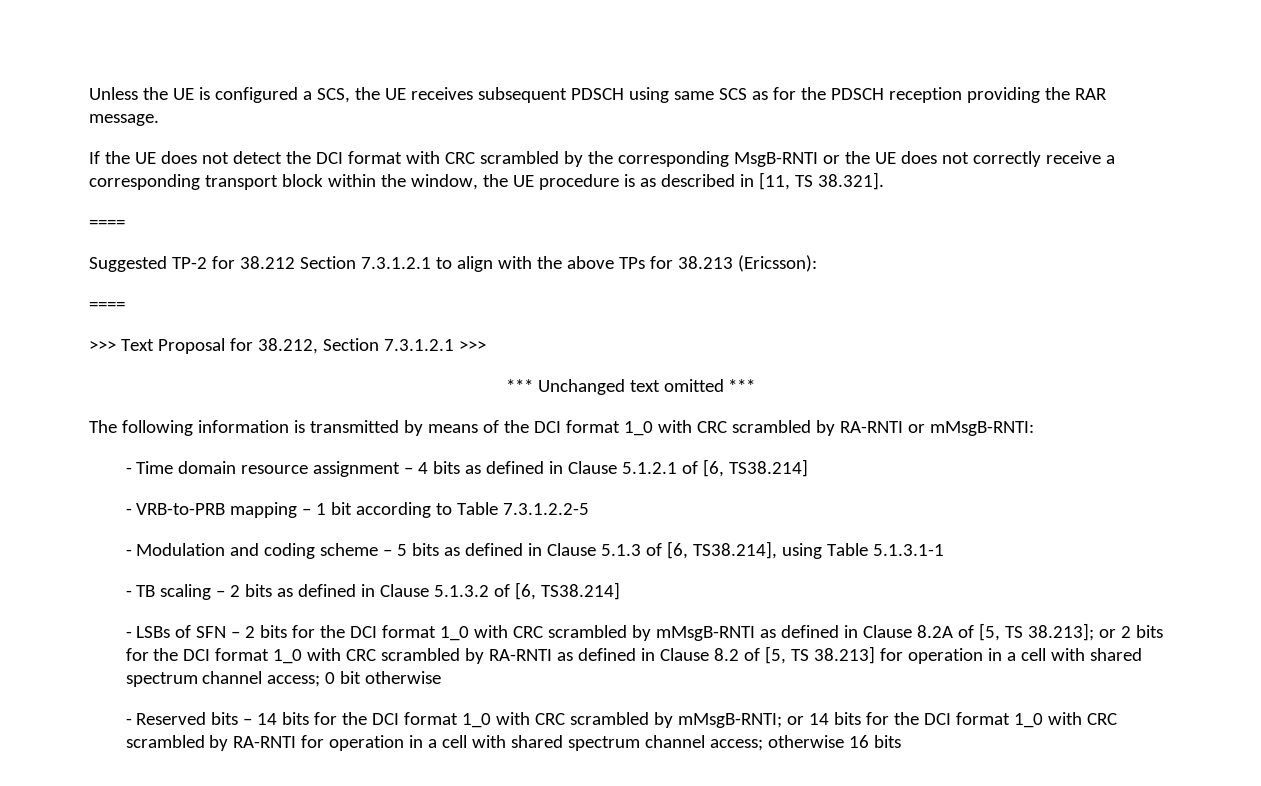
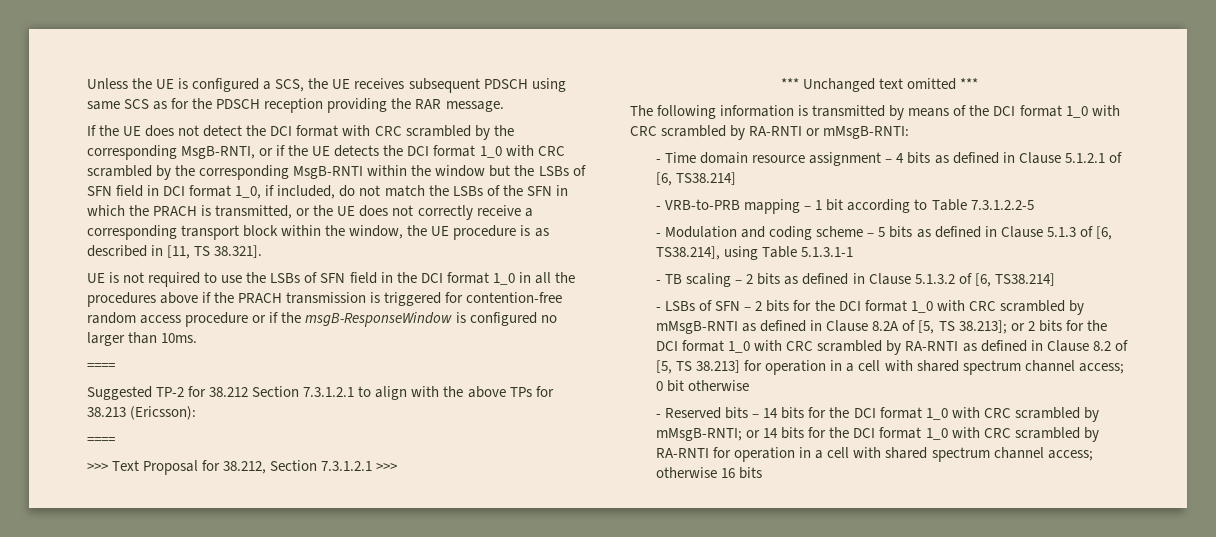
- If the UE does not detect the DCI format with CRC scrambled by the corresponding MsgB-RNTI or the UE does not correctly receive a corresponding transport block within the window, the UE procedure is as described in [11, TS 38.321].
+ If the UE does not detect the DCI format with CRC scrambled by the corresponding MsgB-RNTI, or if the UE detects the DCI format 1_0 with CRC scrambled by the corresponding MsgB-RNTI within the window but the LSBs of SFN field in DCI format 1_0, if included, do not match the LSBs of the SFN in which the PRACH is transmitted, or the UE does not correctly receive a corresponding transport block within the window, the UE procedure is as described in [11, TS 38.321].
+ UE is not required to use the LSBs of SFN field in the DCI format 1_0 in all the procedures above if the PRACH transmission is triggered for contention-free random access procedure or if the msgB-ResponseWindow is configured no larger than 10ms.

